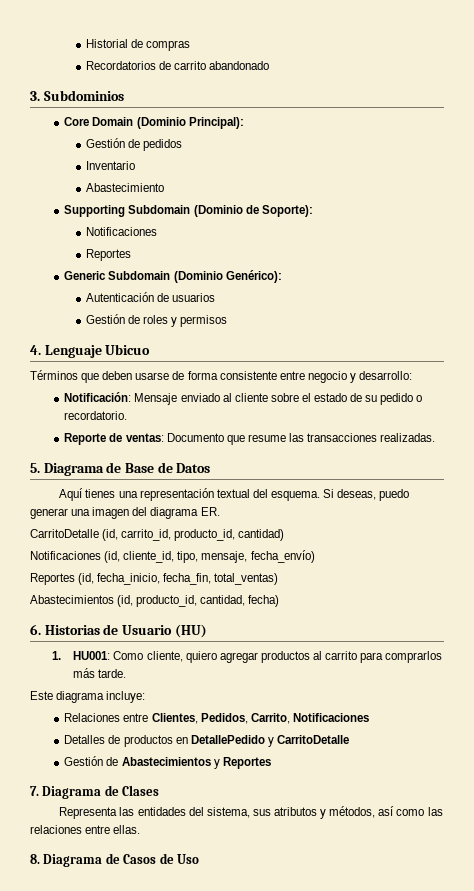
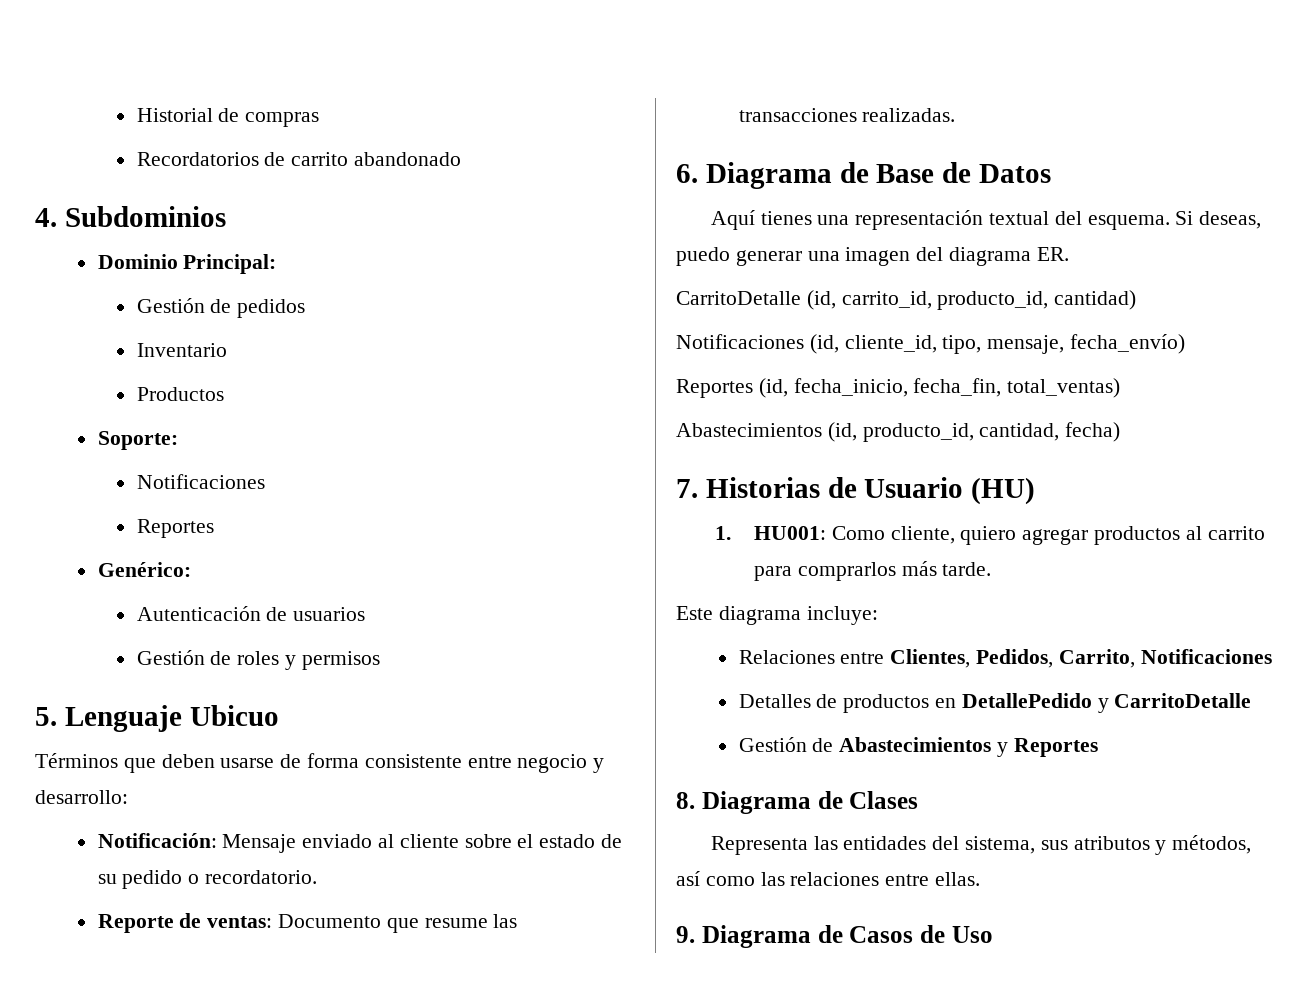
- 3. Subdominios
+ 4. Subdominios
- Core Domain (Dominio Principal):
+ Dominio Principal:
- Abastecimiento
- Supporting Subdomain (Dominio de Soporte):
+ Productos
+ Soporte:
  Notificaciones
  Reportes
- Generic Subdomain (Dominio Genérico):
+ Genérico:
- 4. Lenguaje Ubicuo
+ 5. Lenguaje Ubicuo
- 5. Diagrama de Base de Datos
+ 6. Diagrama de Base de Datos
- 6. Historias de Usuario (HU)
+ 7. Historias de Usuario (HU)
- 7. Diagrama de Clases
+ 8. Diagrama de Clases
- 8. Diagrama de Casos de Uso
+ 9. Diagrama de Casos de Uso

